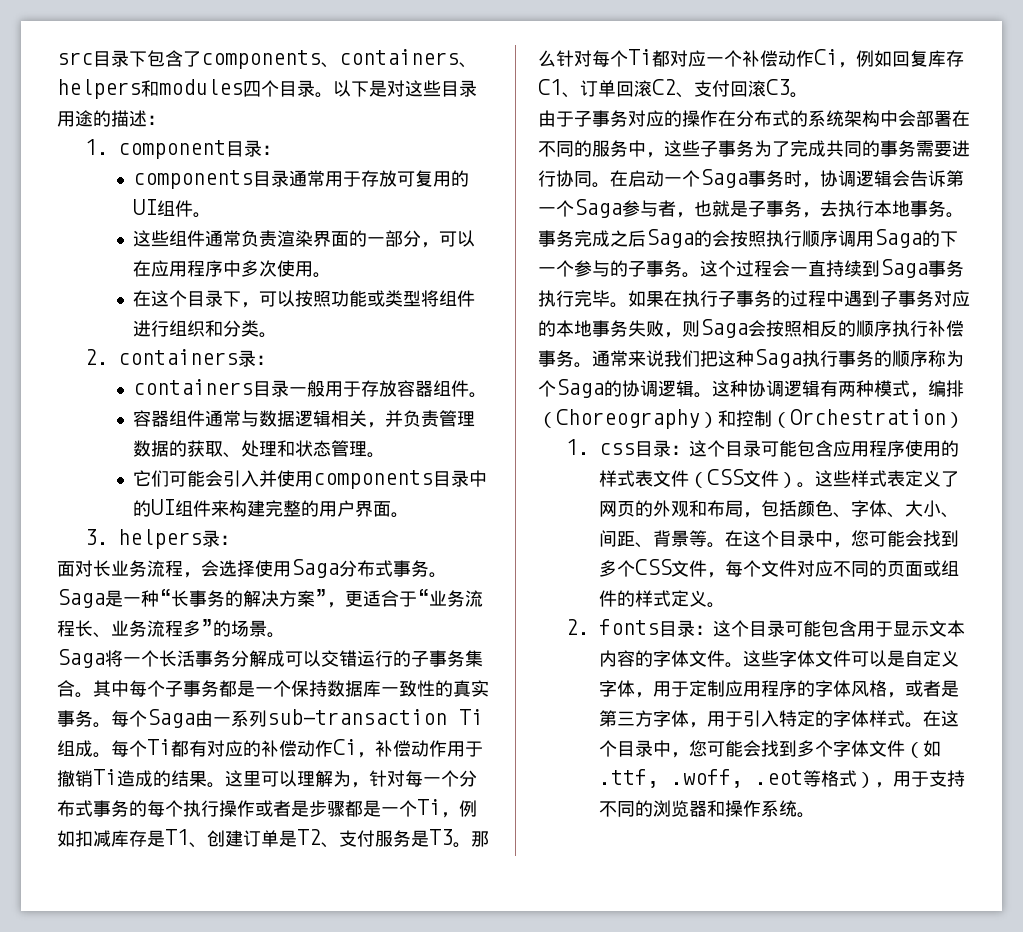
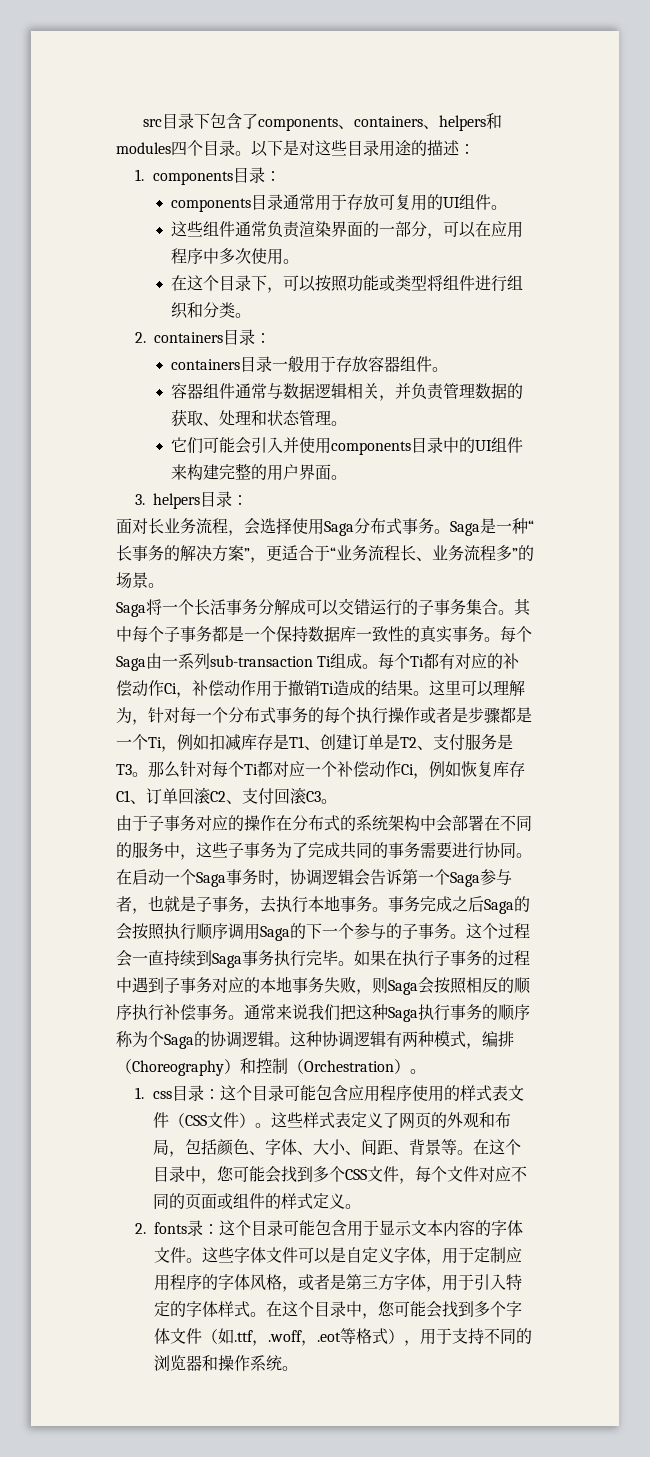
- 1. component目录：
+ 1. components目录：
- 2. containers录：
+ 2. containers目录：
- 3. helpers录：
+ 3. helpers目录：
- 那么针对每个Ti都对应一个补偿动作Ci，例如回复库存C1、订单回滚C2、支付回滚C3。
+ 那么针对每个Ti都对应一个补偿动作Ci，例如恢复库存C1、订单回滚C2、支付回滚C3。
- 这种协调逻辑有两种模式，编排（Choreography）和控制（Orchestration）
+ 这种协调逻辑有两种模式，编排（Choreography）和控制（Orchestration）。
- 2. fonts目录：这个目录可能包含用于显示文本内容的字体文件。
+ 2. fonts录：这个目录可能包含用于显示文本内容的字体文件。
- 在这个目录中，您可能会找到多个字体文件（如.ttf, .woff, .eot等格式），用于支持不同的浏览器和操作系统。
+ 在这个目录中，您可能会找到多个字体文件（如.ttf，.woff，.eot等格式），用于支持不同的浏览器和操作系统。

